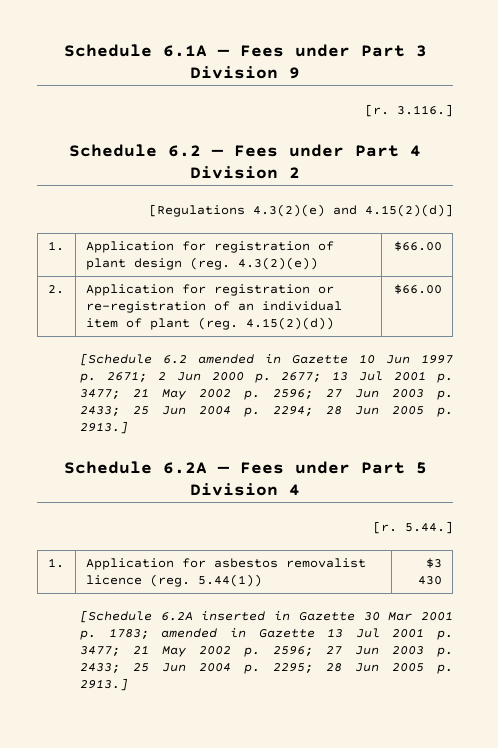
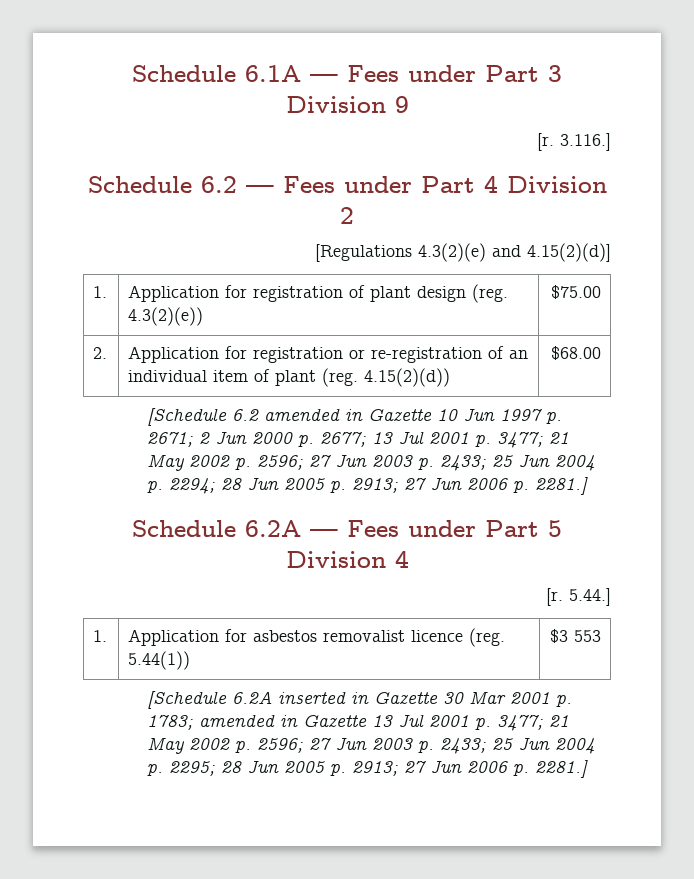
- 1. | Application for registration of plant design (reg. 4.3(2)(e)) | $66.00
+ 1. | Application for registration of plant design (reg. 4.3(2)(e)) | $75.00
- 2. | Application for registration or re-registration of an individual item of plant (reg. 4.15(2)(d)) | $66.00
+ 2. | Application for registration or re-registration of an individual item of plant (reg. 4.15(2)(d)) | $68.00
- [Schedule 6.2 amended in Gazette 10 Jun 1997 p. 2671; 2 Jun 2000 p. 2677; 13 Jul 2001 p. 3477; 21 May 2002 p. 2596; 27 Jun 2003 p. 2433; 25 Jun 2004 p. 2294; 28 Jun 2005 p. 2913.]
+ [Schedule 6.2 amended in Gazette 10 Jun 1997 p. 2671; 2 Jun 2000 p. 2677; 13 Jul 2001 p. 3477; 21 May 2002 p. 2596; 27 Jun 2003 p. 2433; 25 Jun 2004 p. 2294; 28 Jun 2005 p. 2913; 27 Jun 2006 p. 2281.]
- 1. | Application for asbestos removalist licence (reg. 5.44(1)) | $3 430
+ 1. | Application for asbestos removalist licence (reg. 5.44(1)) | $3 553
- [Schedule 6.2A inserted in Gazette 30 Mar 2001 p. 1783; amended in Gazette 13 Jul 2001 p. 3477; 21 May 2002 p. 2596; 27 Jun 2003 p. 2433; 25 Jun 2004 p. 2295; 28 Jun 2005 p. 2913.]
+ [Schedule 6.2A inserted in Gazette 30 Mar 2001 p. 1783; amended in Gazette 13 Jul 2001 p. 3477; 21 May 2002 p. 2596; 27 Jun 2003 p. 2433; 25 Jun 2004 p. 2295; 28 Jun 2005 p. 2913; 27 Jun 2006 p. 2281.]

